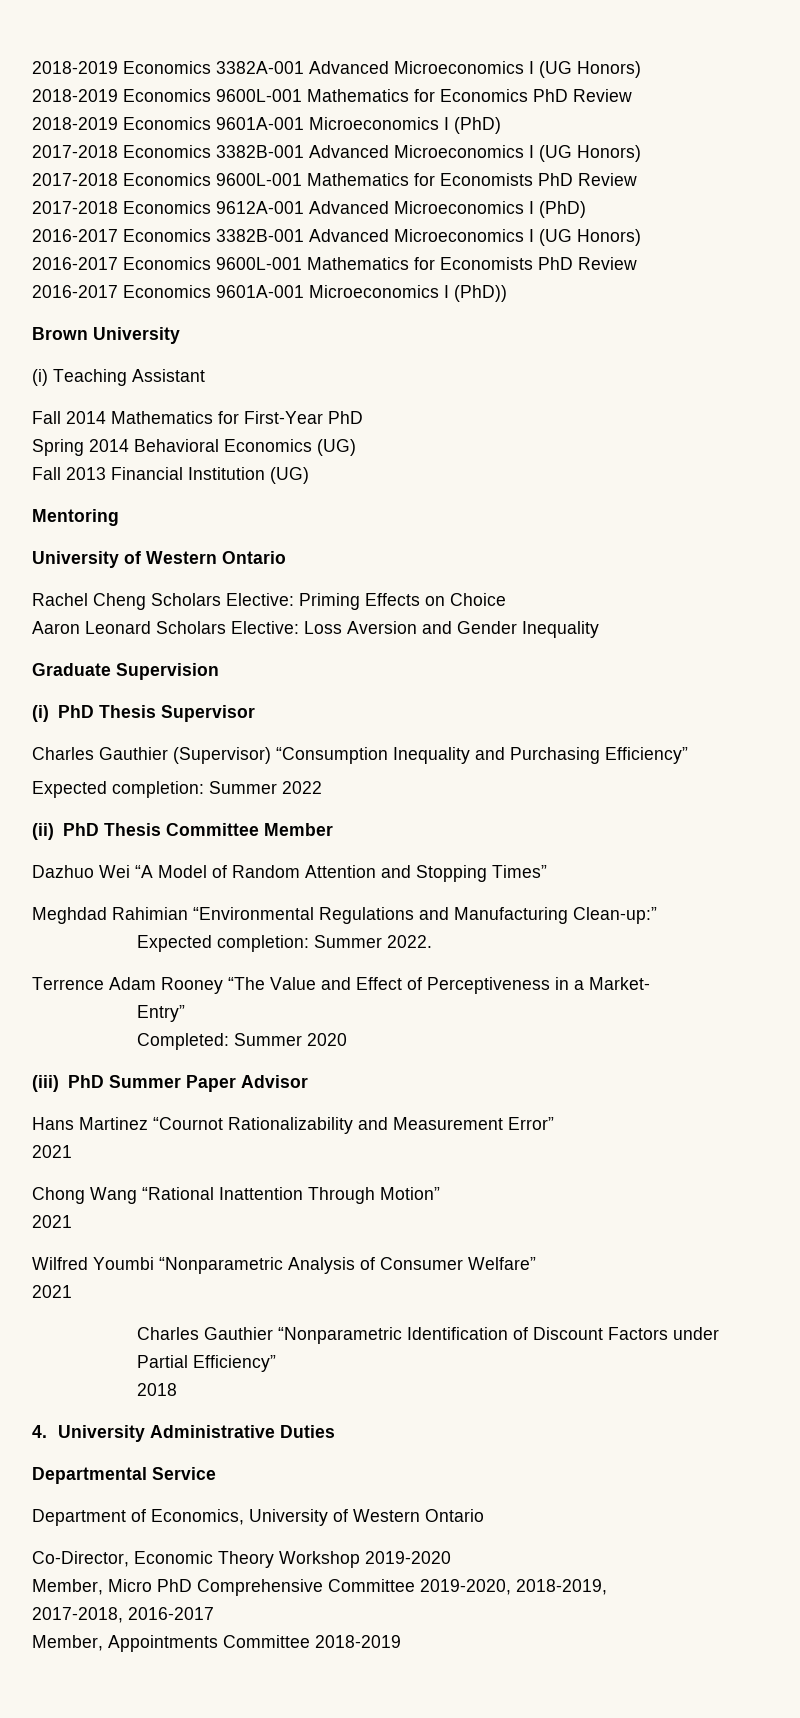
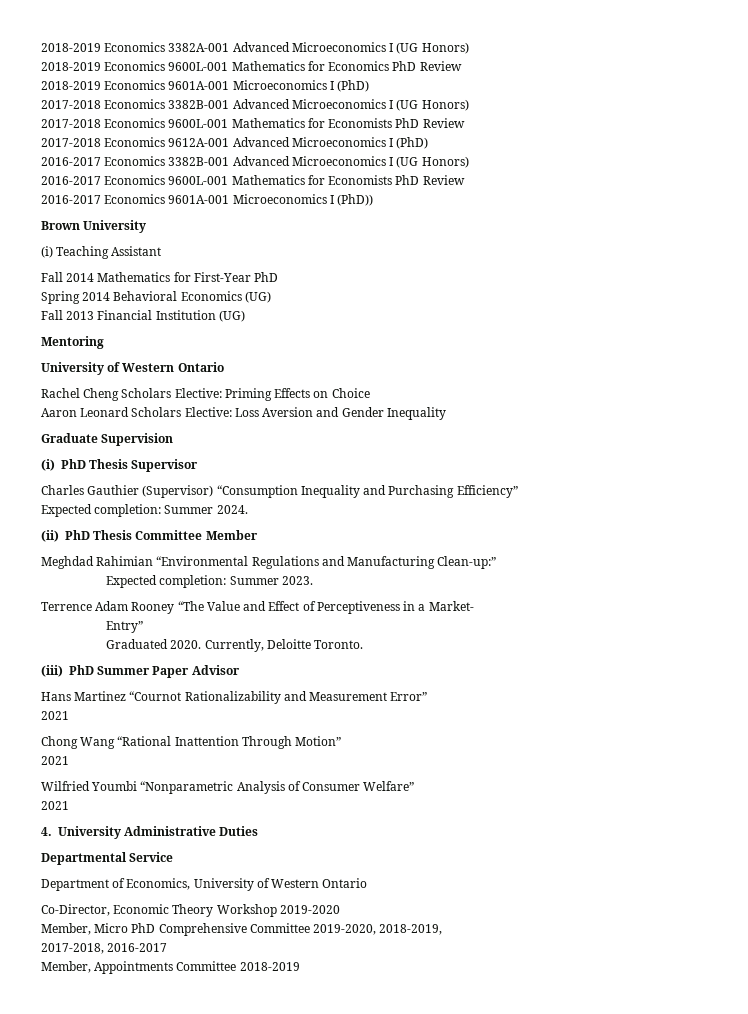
- Expected completion: Summer 2022
+ Expected completion: Summer 2024.
- Dazhuo Wei “A Model of Random Attention and Stopping Times”
- Expected completion: Summer 2022.
+ Expected completion: Summer 2023.
- Completed: Summer 2020
+ Graduated 2020. Currently, Deloitte Toronto.
- Wilfred Youmbi “Nonparametric Analysis of Consumer Welfare”
+ Wilfried Youmbi “Nonparametric Analysis of Consumer Welfare”
- Charles Gauthier “Nonparametric Identification of Discount Factors under Partial Efficiency”
- 2018

